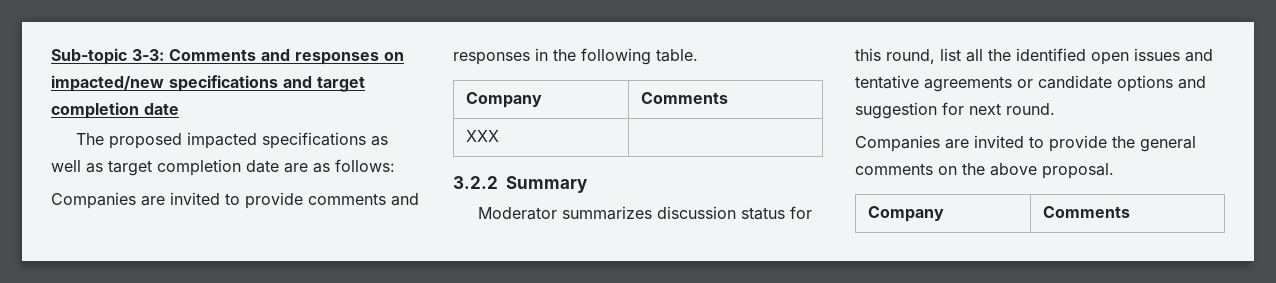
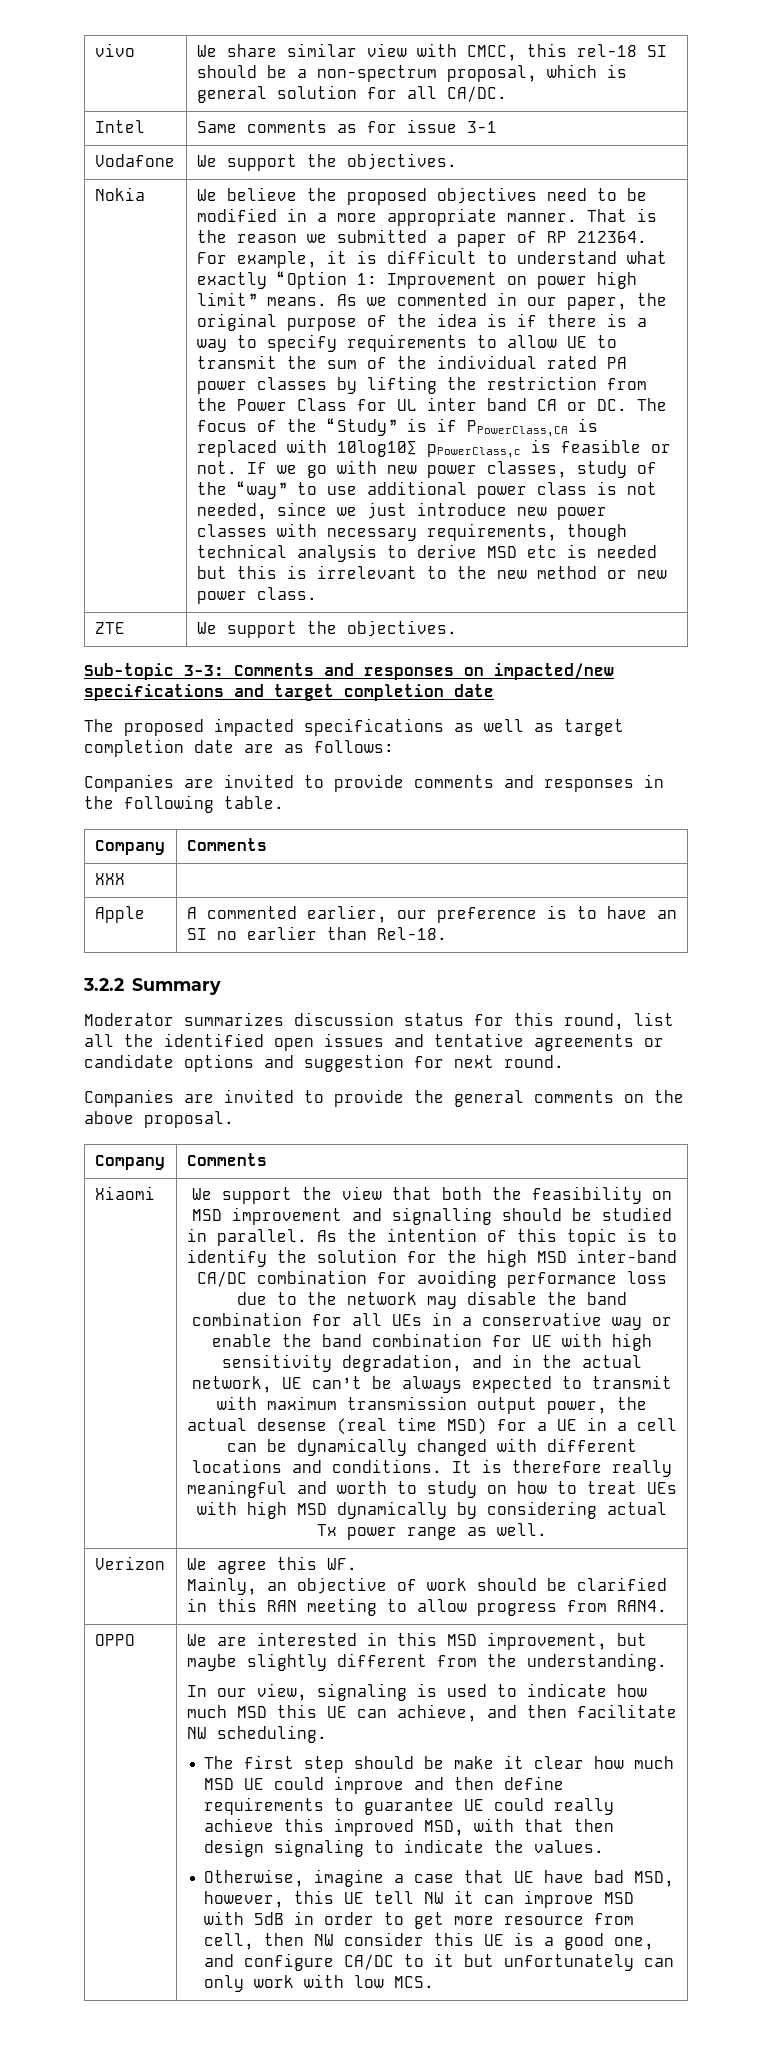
+ vivo | We share similar view with CMCC, this rel-18 SI should be a non-spectrum proposal, which is general solution for all CA/DC.
+ Intel | Same comments as for issue 3-1
+ Vodafone | We support the objectives.
+ Nokia | We believe the proposed objectives need to be modified in a more appropriate manner. That is the reason we submitted a paper of RP 212364. For example, it is difficult to understand what exactly “Option 1: Improvement on power high limit” means. As we commented in our paper, the original purpose of the idea is if there is a way to specify requirements to allow UE to transmit the sum of the individual rated PA power classes by lifting the restriction from the Power Class for UL inter band CA or DC. The focus of the “Study” is if PPowerClass,CA is replaced with 10log10∑ pPowerClass,c is feasible or not. If we go with new power classes, study of the “way” to use additional power class is not needed, since we just introduce new power classes with necessary requirements, though technical analysis to derive MSD etc is needed but this is irrelevant to the new method or new power class.
+ ZTE | We support the objectives.
+ Apple | A commented earlier, our preference is to have an SI no earlier than Rel-18.
+ Xiaomi | We support the view that both the feasibility on MSD improvement and signalling should be studied in parallel. As the intention of this topic is to identify the solution for the high MSD inter-band CA/DC combination for avoiding performance loss due to the network may disable the band combination for all UEs in a conservative way or enable the band combination for UE with high sensitivity degradation, and in the actual network, UE can’t be always expected to transmit with maximum transmission output power, the actual desense (real time MSD) for a UE in a cell can be dynamically changed with different locations and conditions. It is therefore really meaningful and worth to study on how to treat UEs with high MSD dynamically by considering actual Tx power range as well.
+ Verizon | We agree this WF.
+ Mainly, an objective of work should be clarified in this RAN meeting to allow progress from RAN4.
+ OPPO | We are interested in this MSD improvement, but maybe slightly different from the understanding.
+ In our view, signaling is used to indicate how much MSD this UE can achieve, and then facilitate NW scheduling.
+ The first step should be make it clear how much MSD UE could improve and then define requirements to guarantee UE could really achieve this improved MSD, with that then design signaling to indicate the values.
+ Otherwise, imagine a case that UE have bad MSD, however, this UE tell NW it can improve MSD with 5dB in order to get more resource from cell, then NW consider this UE is a good one, and configure CA/DC to it but unfortunately can only work with low MCS.

